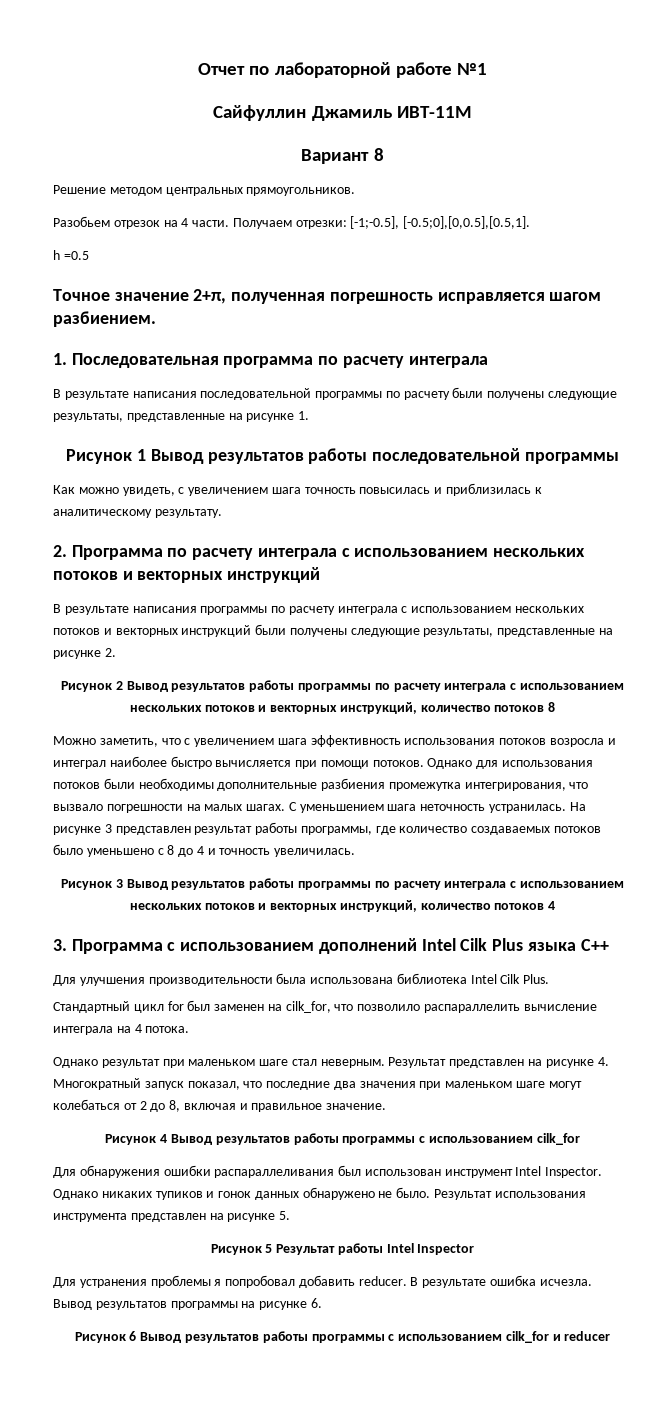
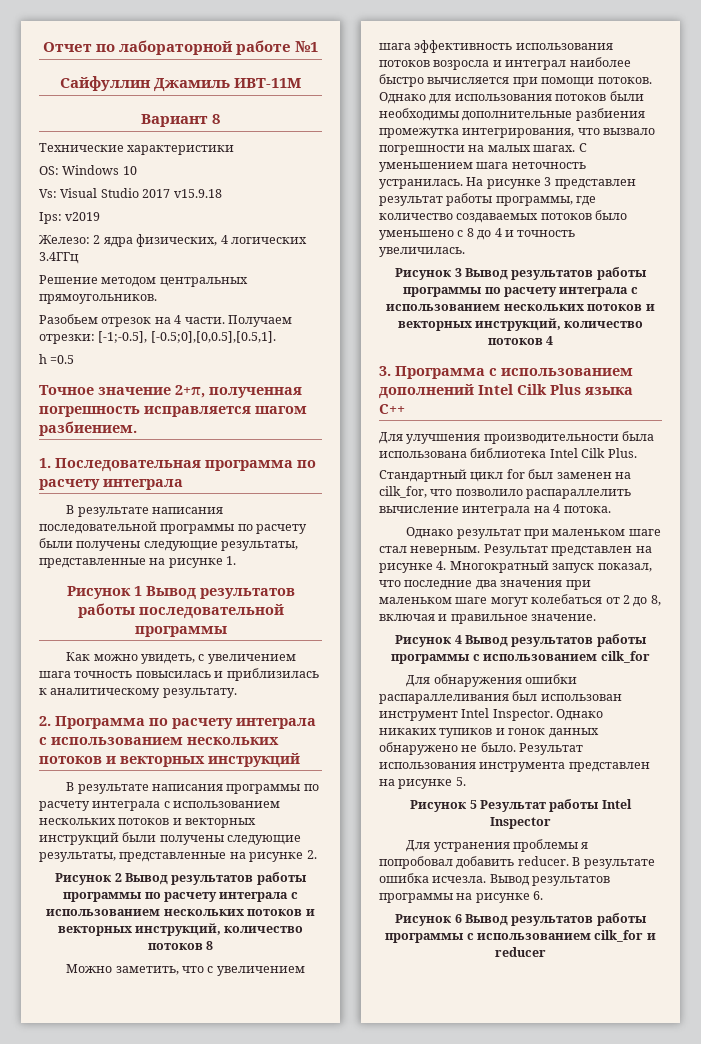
+ Технические характеристики
+ OS: Windows 10
+ Vs: Visual Studio 2017 v15.9.18
+ Ips: v2019
+ Железо: 2 ядра физических, 4 логических 3.4ГГц

